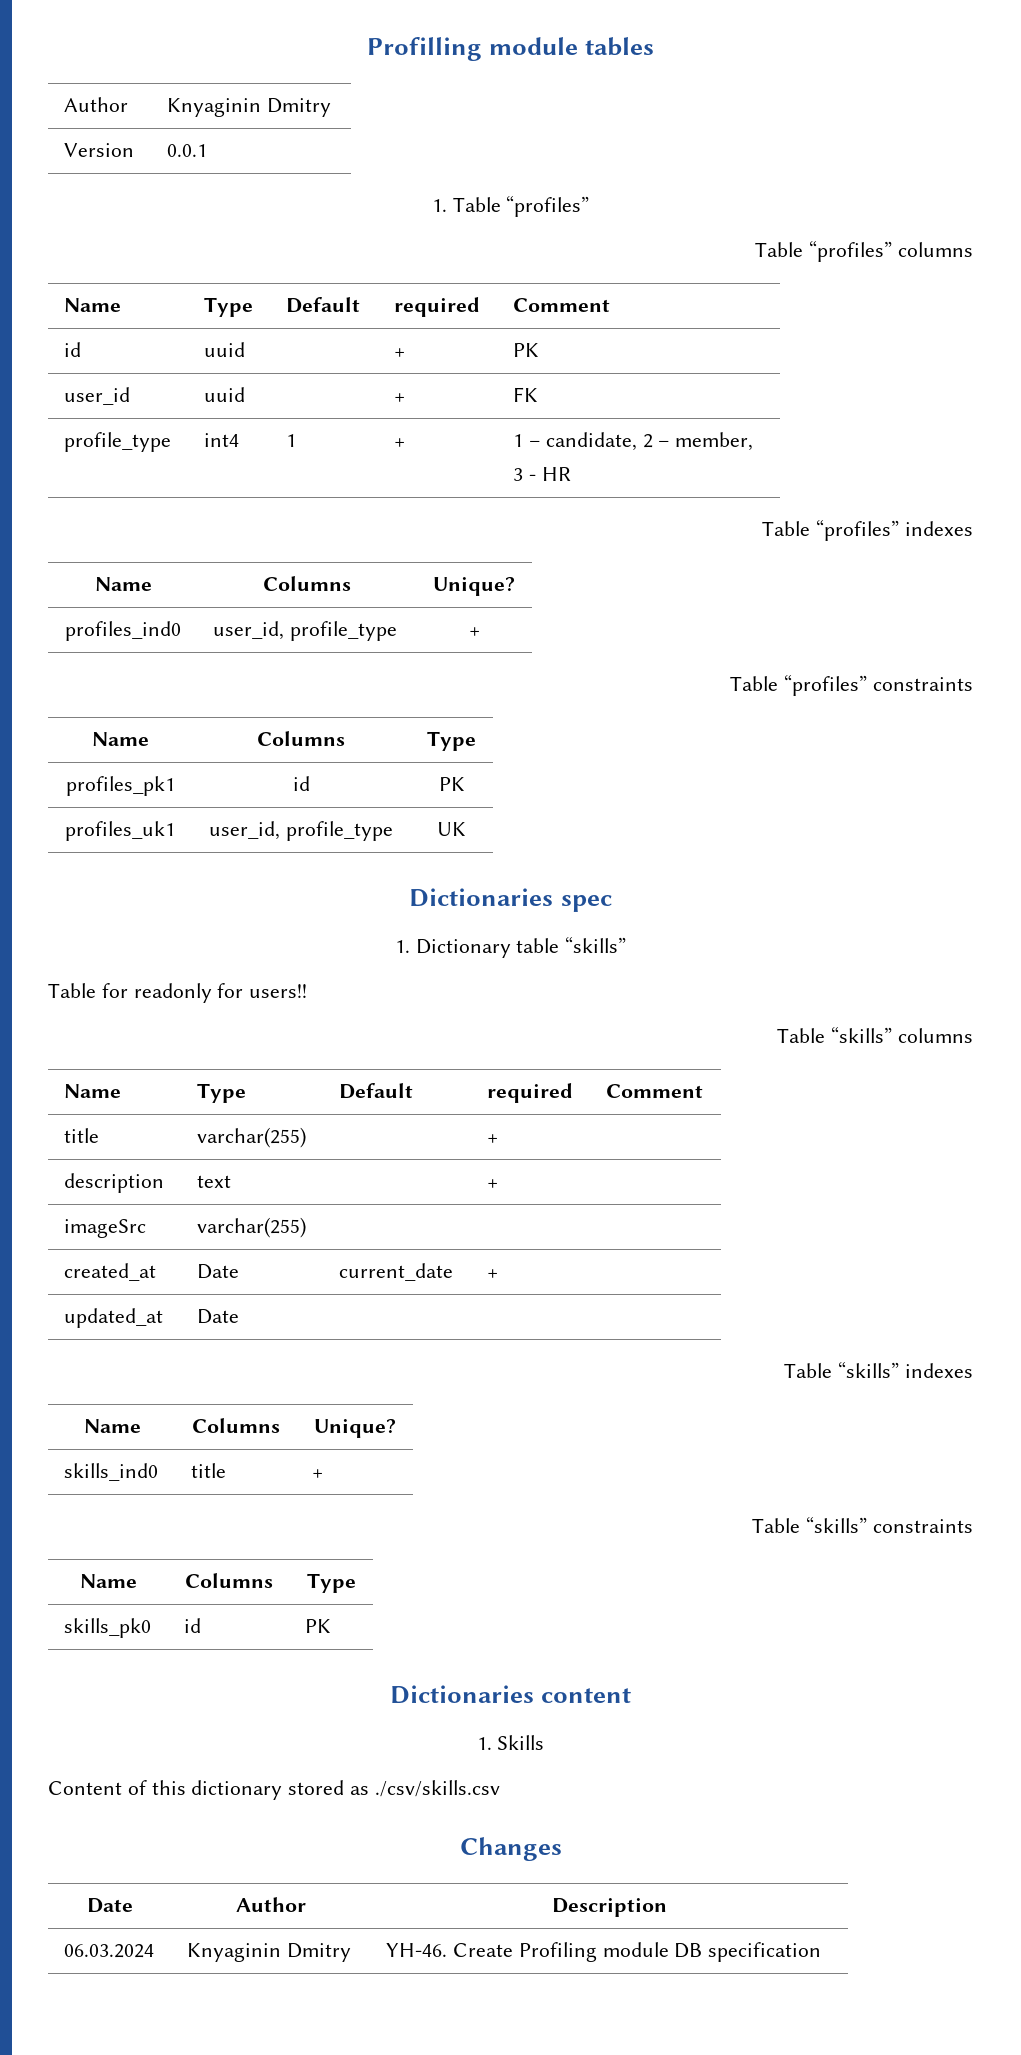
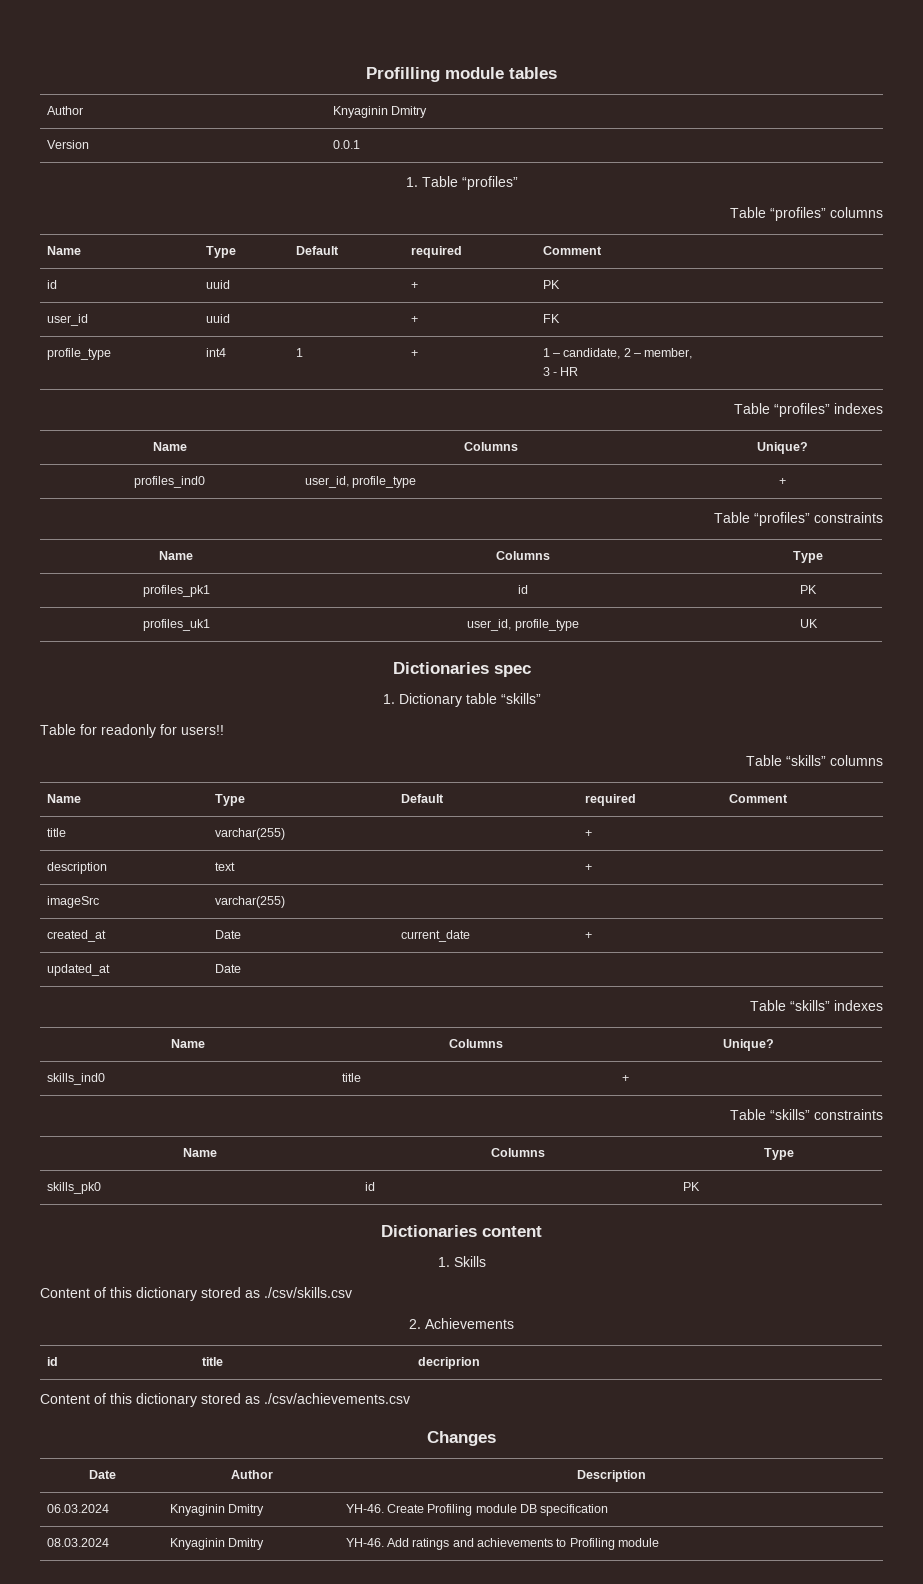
+ 2. Achievements
+ id | title | decriprion
+ Content of this dictionary stored as ./csv/achievements.csv
+ 08.03.2024 | Knyaginin Dmitry | YH-46. Add ratings and achievements to Profiling module

